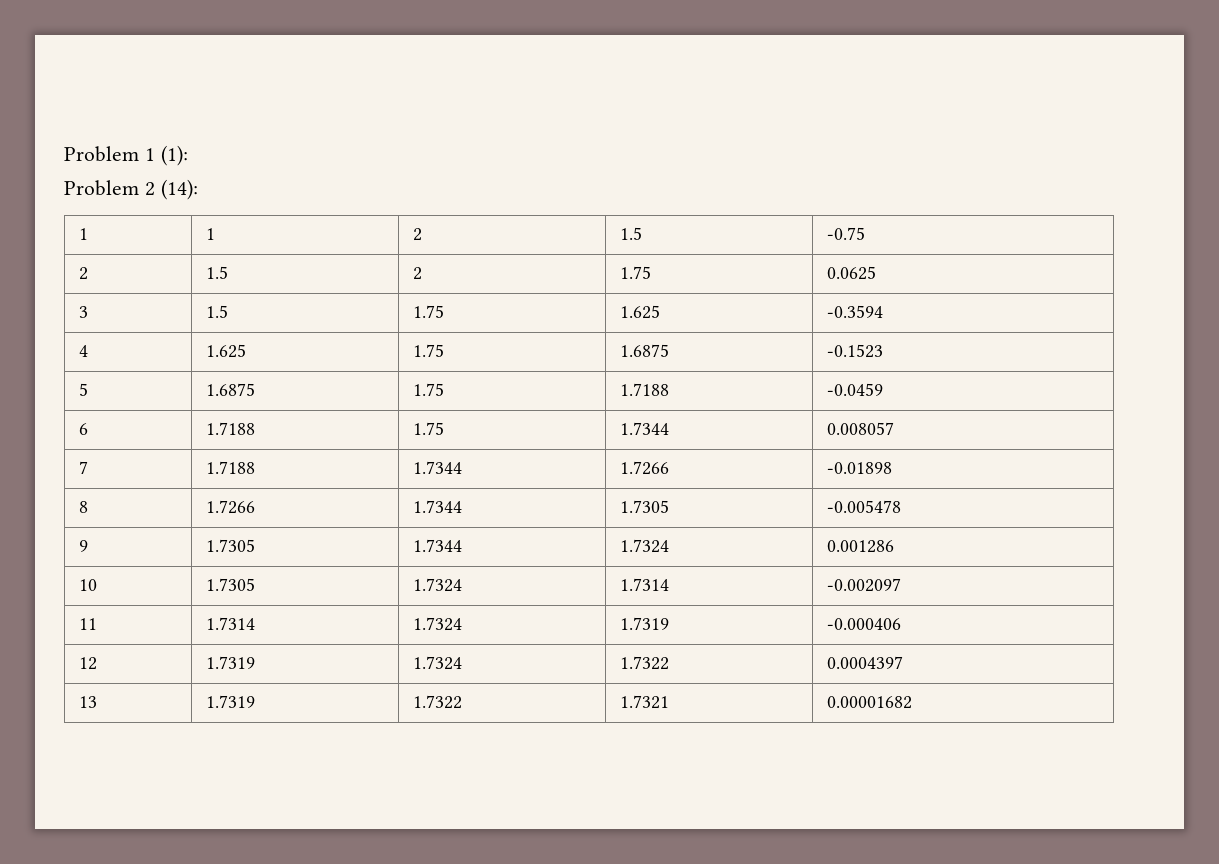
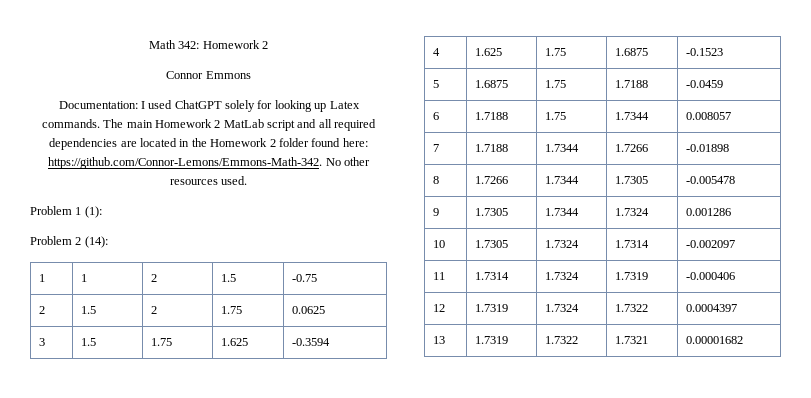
+ Math 342: Homework 2
+ Connor Emmons
+ Documentation: I used ChatGPT solely for looking up Latex commands. The main Homework 2 MatLab script and all required dependencies are located in the Homework 2 folder found here: https://github.com/Connor-Lemons/Emmons-Math-342. No other resources used.

